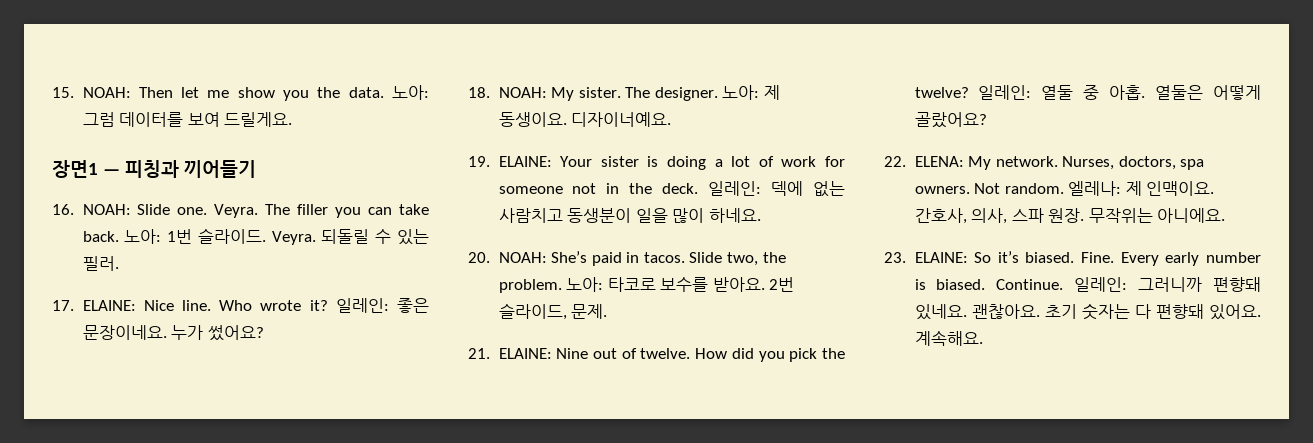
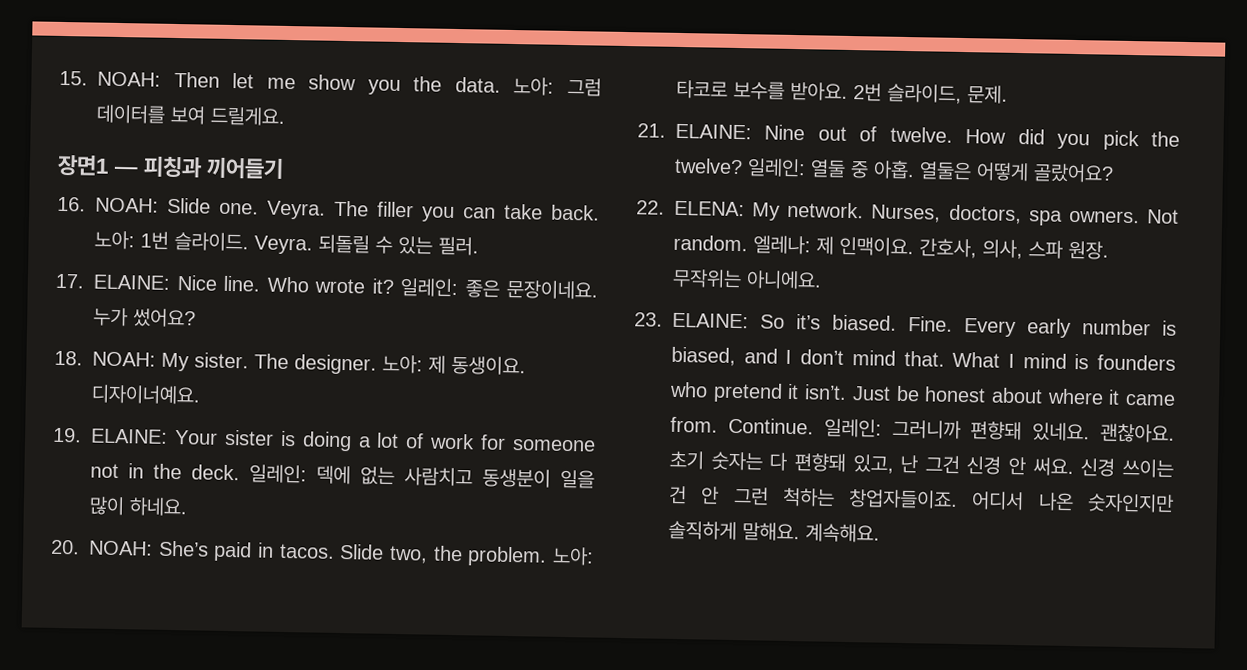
- Every early number is biased.
+ Every early number is biased, and I don’t mind that. What I mind is founders who pretend it isn’t. Just be honest about where it came from.
- 초기 숫자는 다 편향돼 있어요.
+ 초기 숫자는 다 편향돼 있고, 난 그건 신경 안 써요. 신경 쓰이는 건 안 그런 척하는 창업자들이죠. 어디서 나온 숫자인지만 솔직하게 말해요.

